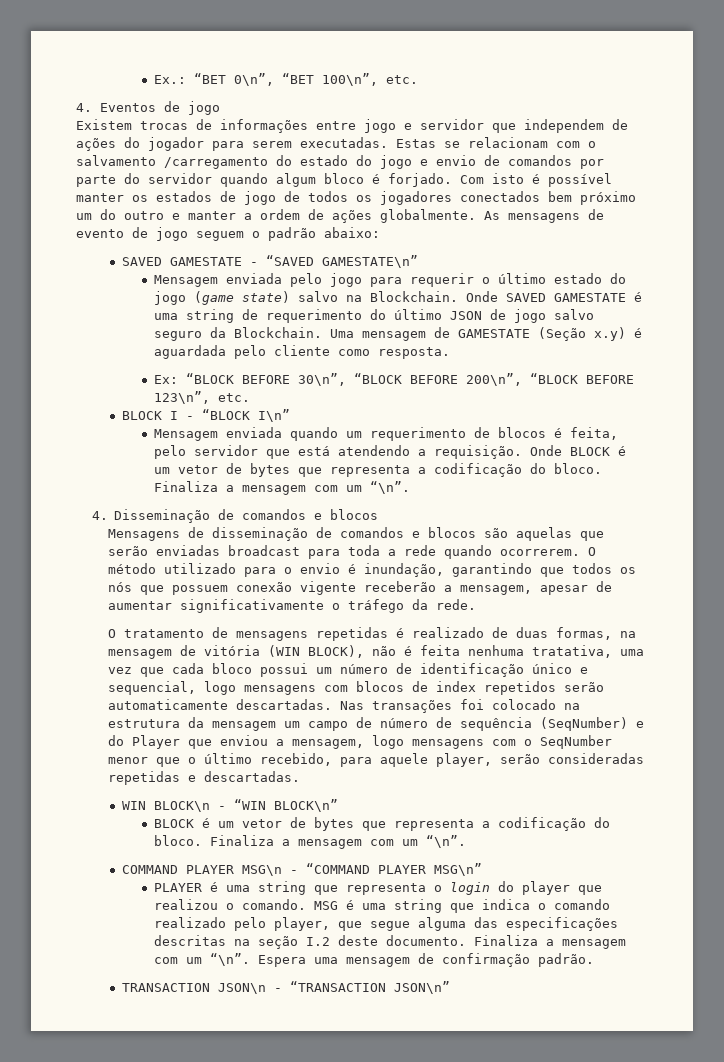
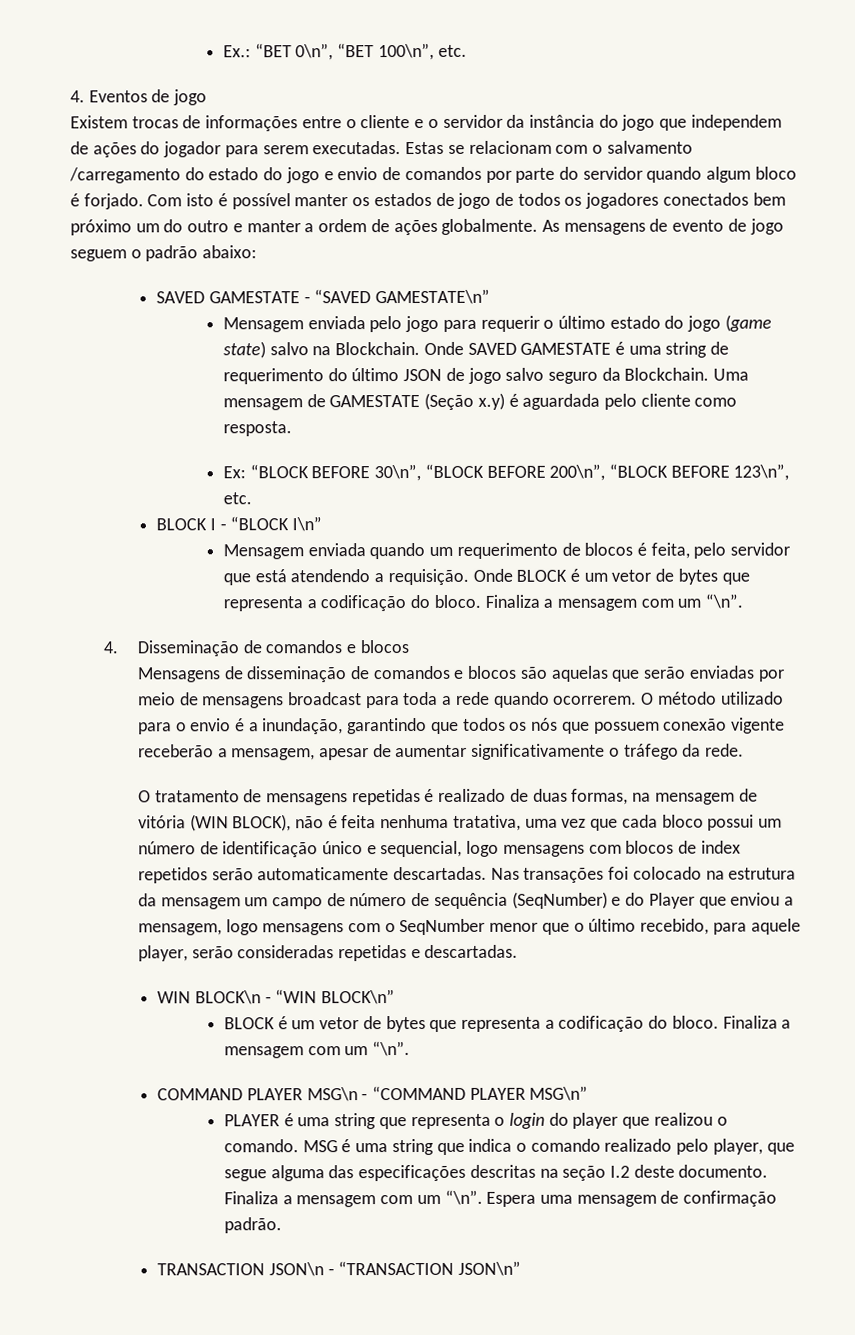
- Existem trocas de informações entre jogo e servidor que independem de ações do jogador para serem executadas.
+ Existem trocas de informações entre o cliente e o servidor da instância do jogo que independem de ações do jogador para serem executadas.
- Mensagens de disseminação de comandos e blocos são aquelas que serão enviadas broadcast para toda a rede quando ocorrerem.
+ Mensagens de disseminação de comandos e blocos são aquelas que serão enviadas por meio de mensagens broadcast para toda a rede quando ocorrerem.
- O método utilizado para o envio é inundação, garantindo que todos os nós que possuem conexão vigente receberão a mensagem, apesar de aumentar significativamente o tráfego da rede.
+ O método utilizado para o envio é a inundação, garantindo que todos os nós que possuem conexão vigente receberão a mensagem, apesar de aumentar significativamente o tráfego da rede.

